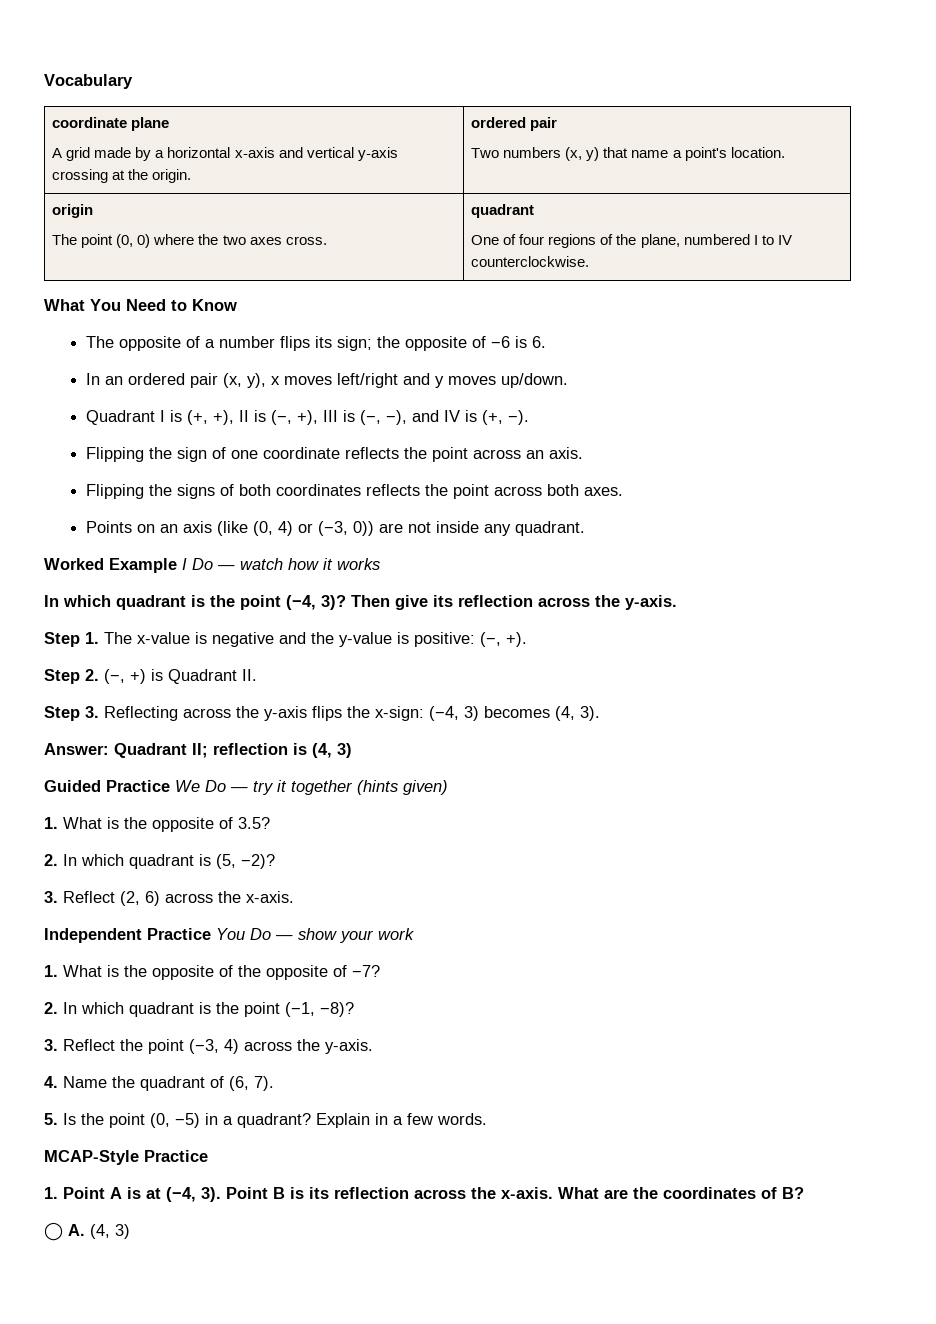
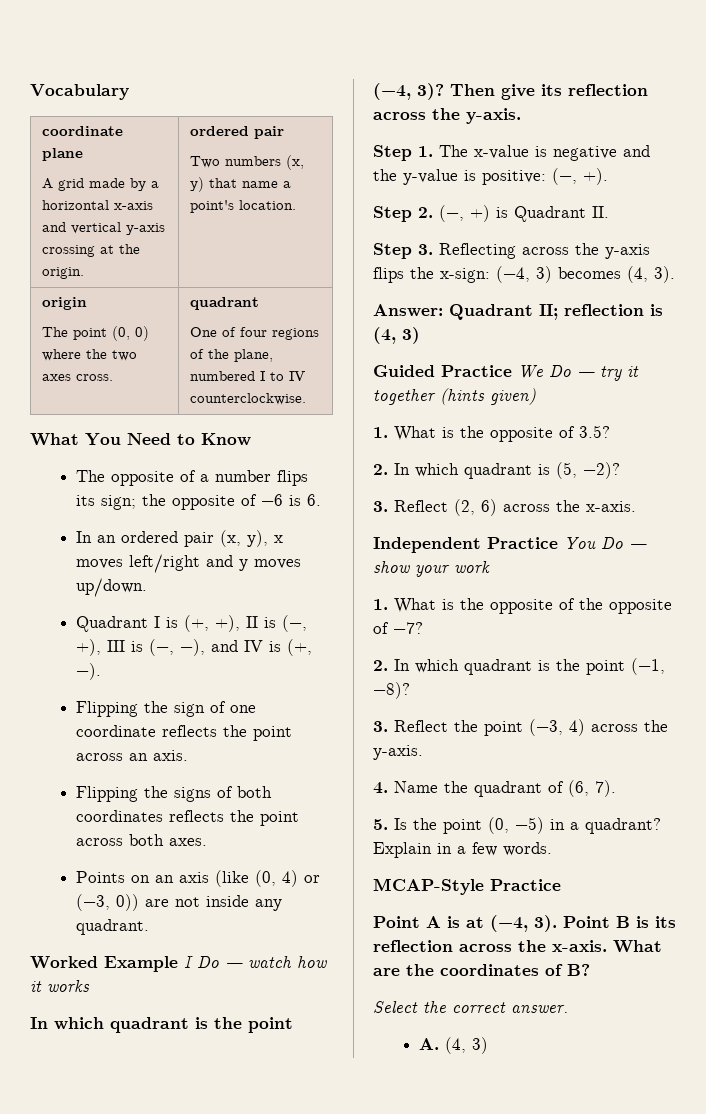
- 1. Point A is at (−4, 3).
+ Point A is at (−4, 3).
- ◯ A. (4, 3)
+ Select the correct answer.
+ A. (4, 3)

